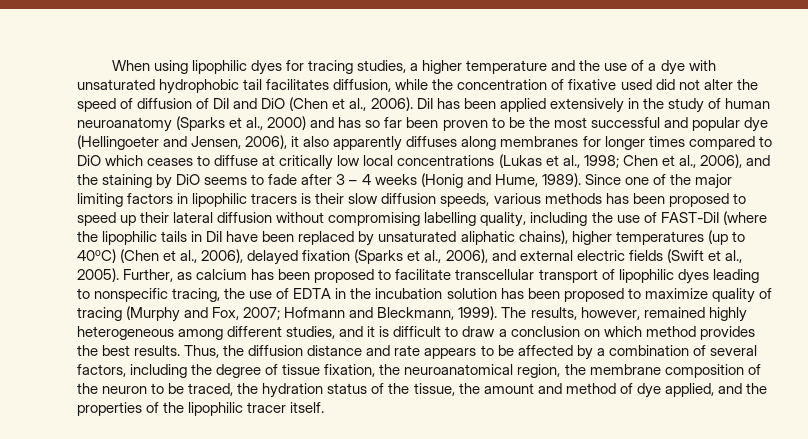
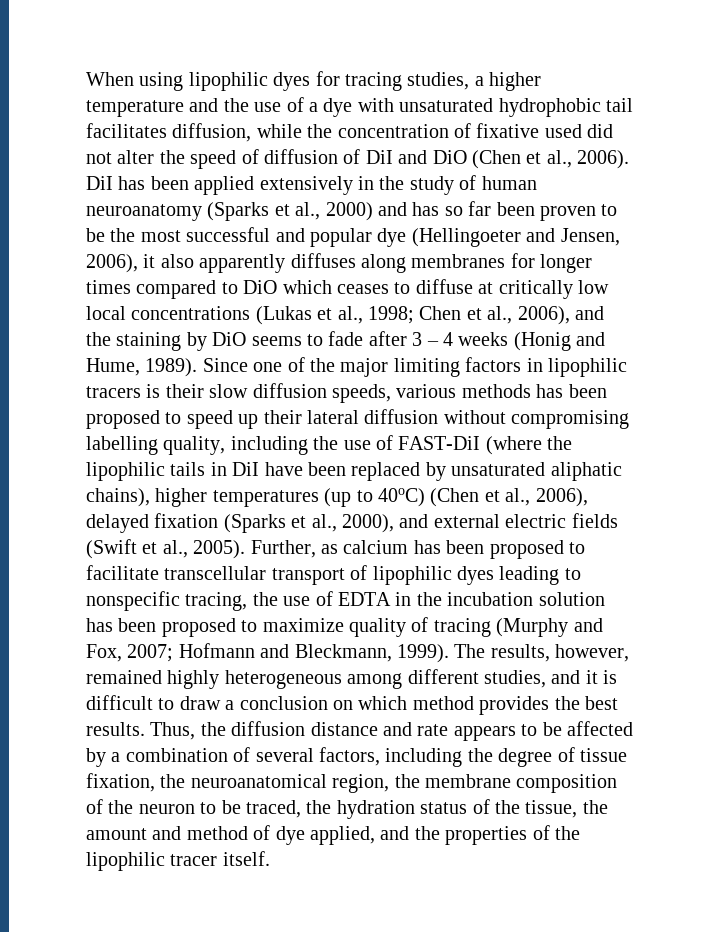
- Since one of the major limiting factors in lipophilic tracers is their slow diffusion speeds, various methods has been proposed to speed up their lateral diffusion without compromising labelling quality, including the use of FAST-DiI (where the lipophilic tails in DiI have been replaced by unsaturated aliphatic chains), higher temperatures (up to 40oC) (Chen et al., 2006), delayed fixation (Sparks et al., 2006), and external electric fields (Swift et al., 2005).
+ Since one of the major limiting factors in lipophilic tracers is their slow diffusion speeds, various methods has been proposed to speed up their lateral diffusion without compromising labelling quality, including the use of FAST-DiI (where the lipophilic tails in DiI have been replaced by unsaturated aliphatic chains), higher temperatures (up to 40oC) (Chen et al., 2006), delayed fixation (Sparks et al., 2000), and external electric fields (Swift et al., 2005).

